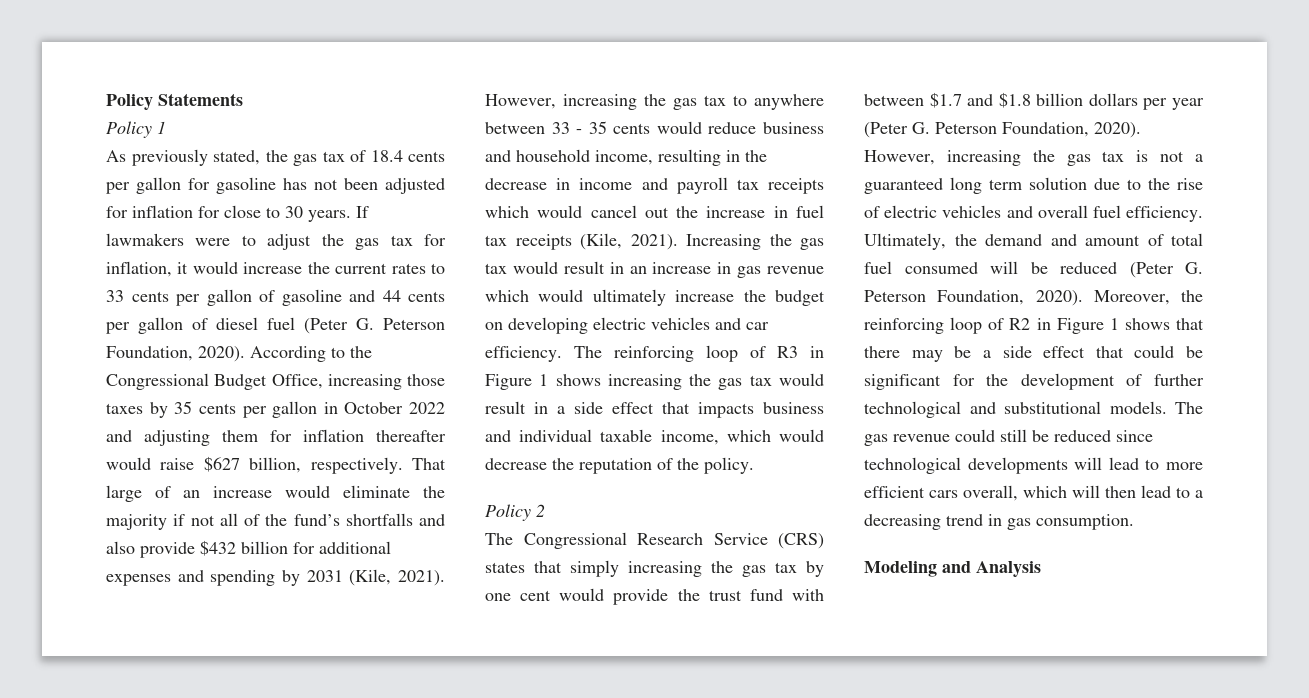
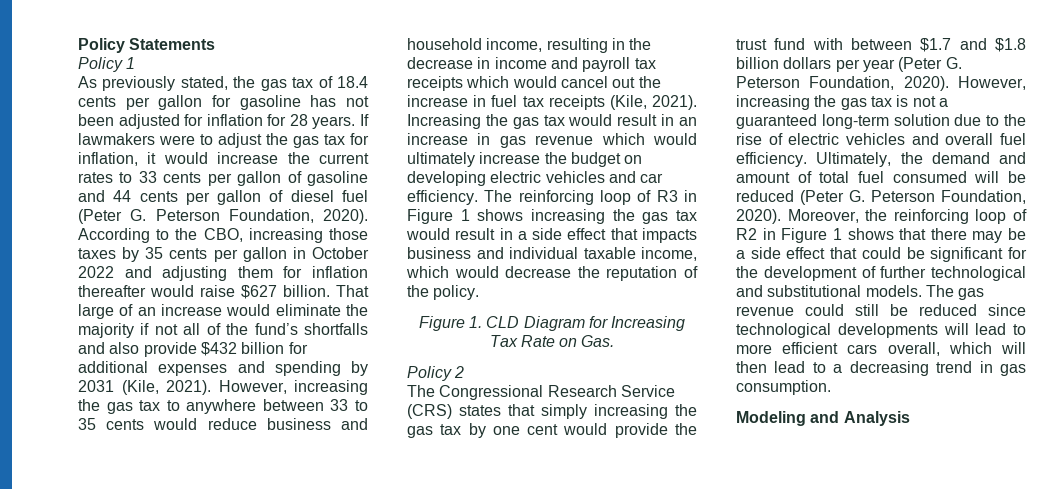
- As previously stated, the gas tax of 18.4 cents per gallon for gasoline has not been adjusted for inflation for close to 30 years.
+ As previously stated, the gas tax of 18.4 cents per gallon for gasoline has not been adjusted for inflation for 28 years.
- According to the Congressional Budget Office, increasing those taxes by 35 cents per gallon in October 2022 and adjusting them for inflation thereafter would raise $627 billion, respectively.
+ According to the CBO, increasing those taxes by 35 cents per gallon in October 2022 and adjusting them for inflation thereafter would raise $627 billion.
- However, increasing the gas tax to anywhere between 33 - 35 cents would reduce business and household income, resulting in the decrease in income and payroll tax receipts which would cancel out the increase in fuel tax receipts (Kile, 2021).
+ However, increasing the gas tax to anywhere between 33 to 35 cents would reduce business and household income, resulting in the decrease in income and payroll tax receipts which would cancel out the increase in fuel tax receipts (Kile, 2021).
+ Figure 1. CLD Diagram for Increasing Tax Rate on Gas.
- However, increasing the gas tax is not a guaranteed long term solution due to the rise of electric vehicles and overall fuel efficiency.
+ However, increasing the gas tax is not a guaranteed long-term solution due to the rise of electric vehicles and overall fuel efficiency.

